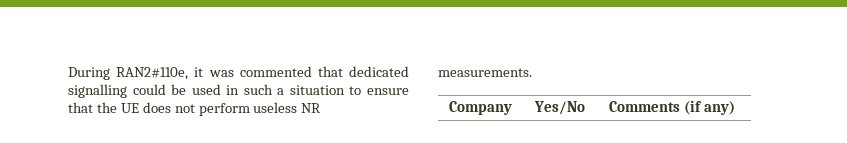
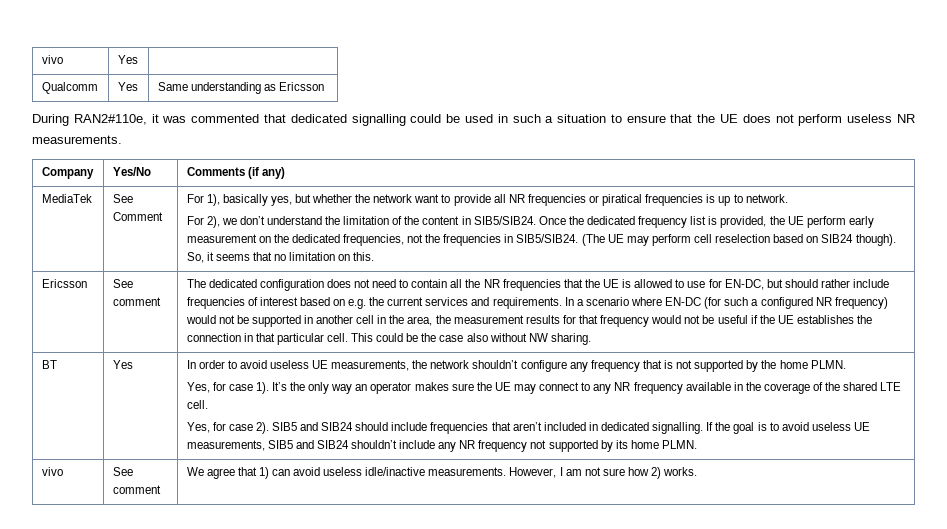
+ vivo | Yes |
+ Qualcomm | Yes | Same understanding as Ericsson
+ MediaTek | See Comment | For 1), basically yes, but whether the network want to provide all NR frequencies or piratical frequencies is up to network.
+ For 2), we don’t understand the limitation of the content in SIB5/SIB24. Once the dedicated frequency list is provided, the UE perform early measurement on the dedicated frequencies, not the frequencies in SIB5/SIB24. (The UE may perform cell reselection based on SIB24 though). So, it seems that no limitation on this.
+ Ericsson | See comment | The dedicated configuration does not need to contain all the NR frequencies that the UE is allowed to use for EN-DC, but should rather include frequencies of interest based on e.g. the current services and requirements. In a scenario where EN-DC (for such a configured NR frequency) would not be supported in another cell in the area, the measurement results for that frequency would not be useful if the UE establishes the connection in that particular cell. This could be the case also without NW sharing.
+ BT | Yes | In order to avoid useless UE measurements, the network shouldn’t configure any frequency that is not supported by the home PLMN.
+ Yes, for case 1). It’s the only way an operator makes sure the UE may connect to any NR frequency available in the coverage of the shared LTE cell.
+ Yes, for case 2). SIB5 and SIB24 should include frequencies that aren’t included in dedicated signalling. If the goal is to avoid useless UE measurements, SIB5 and SIB24 shouldn’t include any NR frequency not supported by its home PLMN.
+ vivo | See comment | We agree that 1) can avoid useless idle/inactive measurements. However, I am not sure how 2) works.

